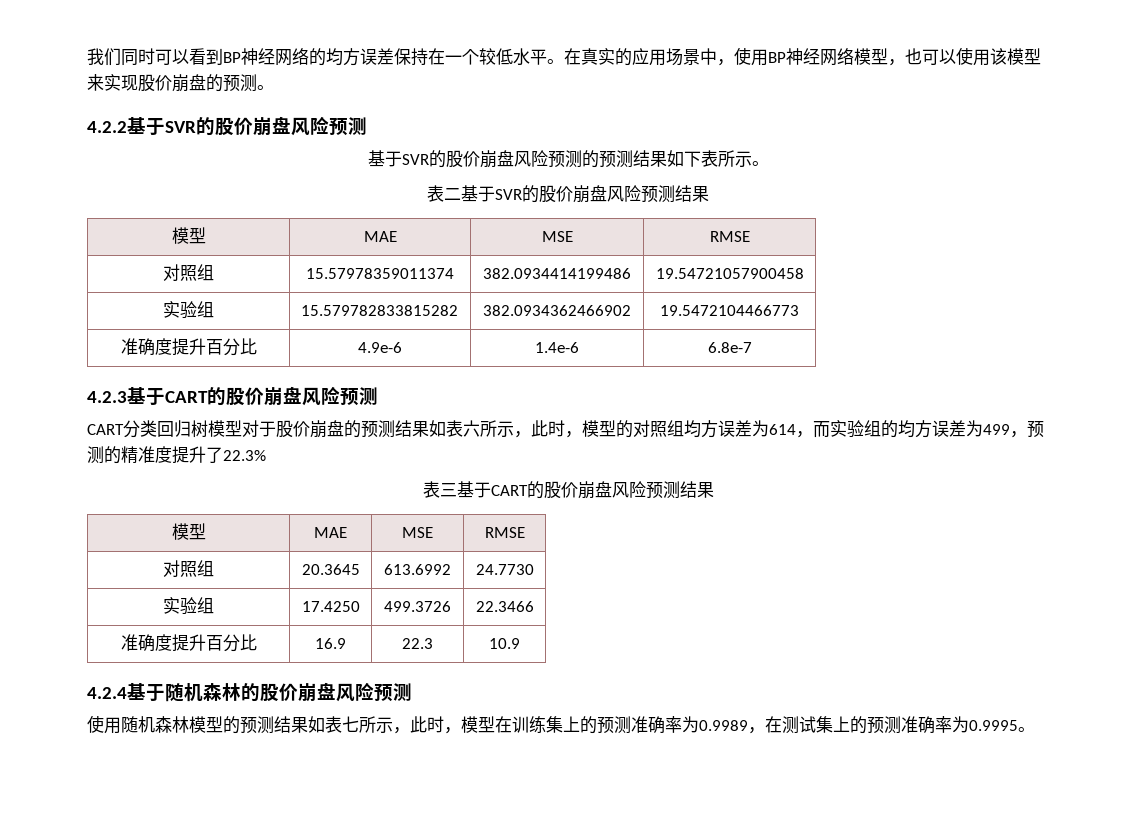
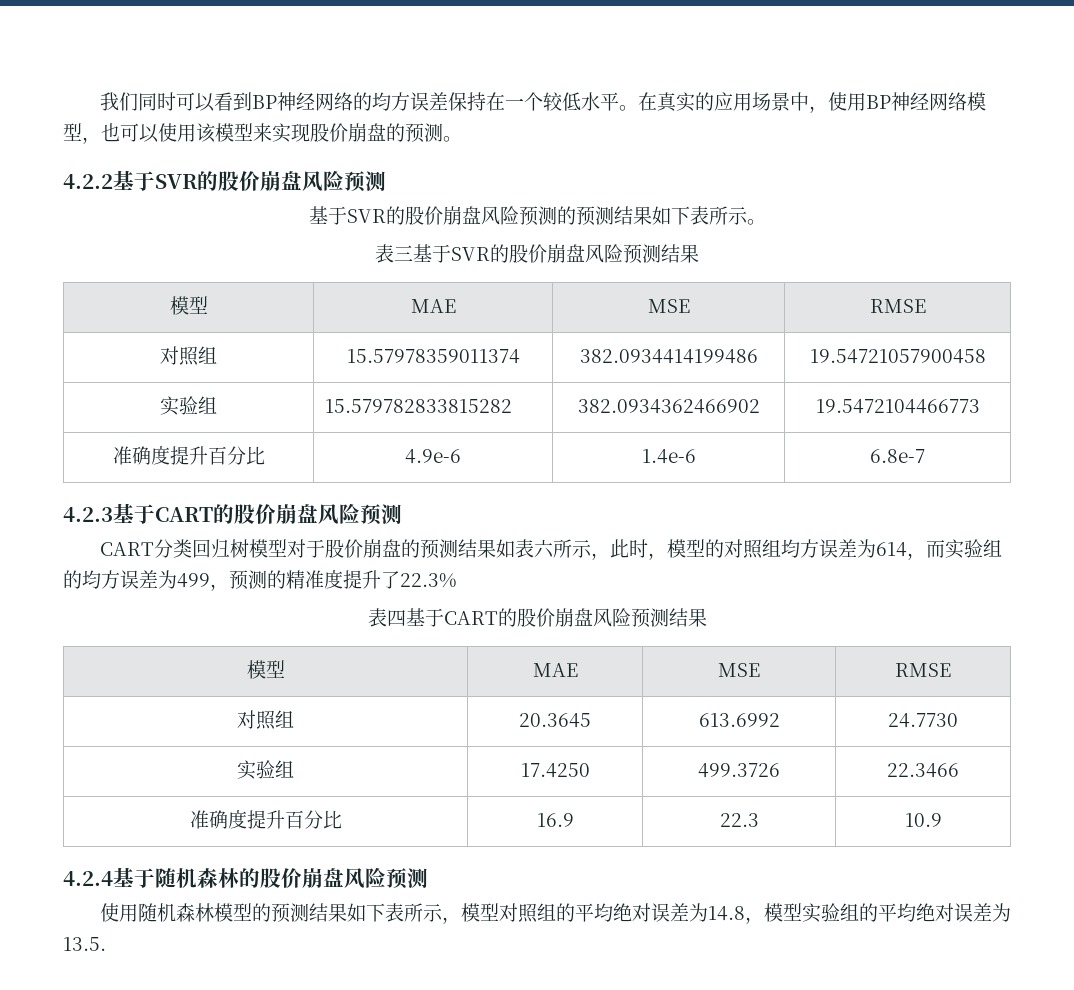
- 表二基于SVR的股价崩盘风险预测结果
+ 表三基于SVR的股价崩盘风险预测结果
- 表三基于CART的股价崩盘风险预测结果
+ 表四基于CART的股价崩盘风险预测结果
- 使用随机森林模型的预测结果如表七所示，此时，模型在训练集上的预测准确率为0.9989，在测试集上的预测准确率为0.9995。
+ 使用随机森林模型的预测结果如下表所示，模型对照组的平均绝对误差为14.8，模型实验组的平均绝对误差为13.5.

